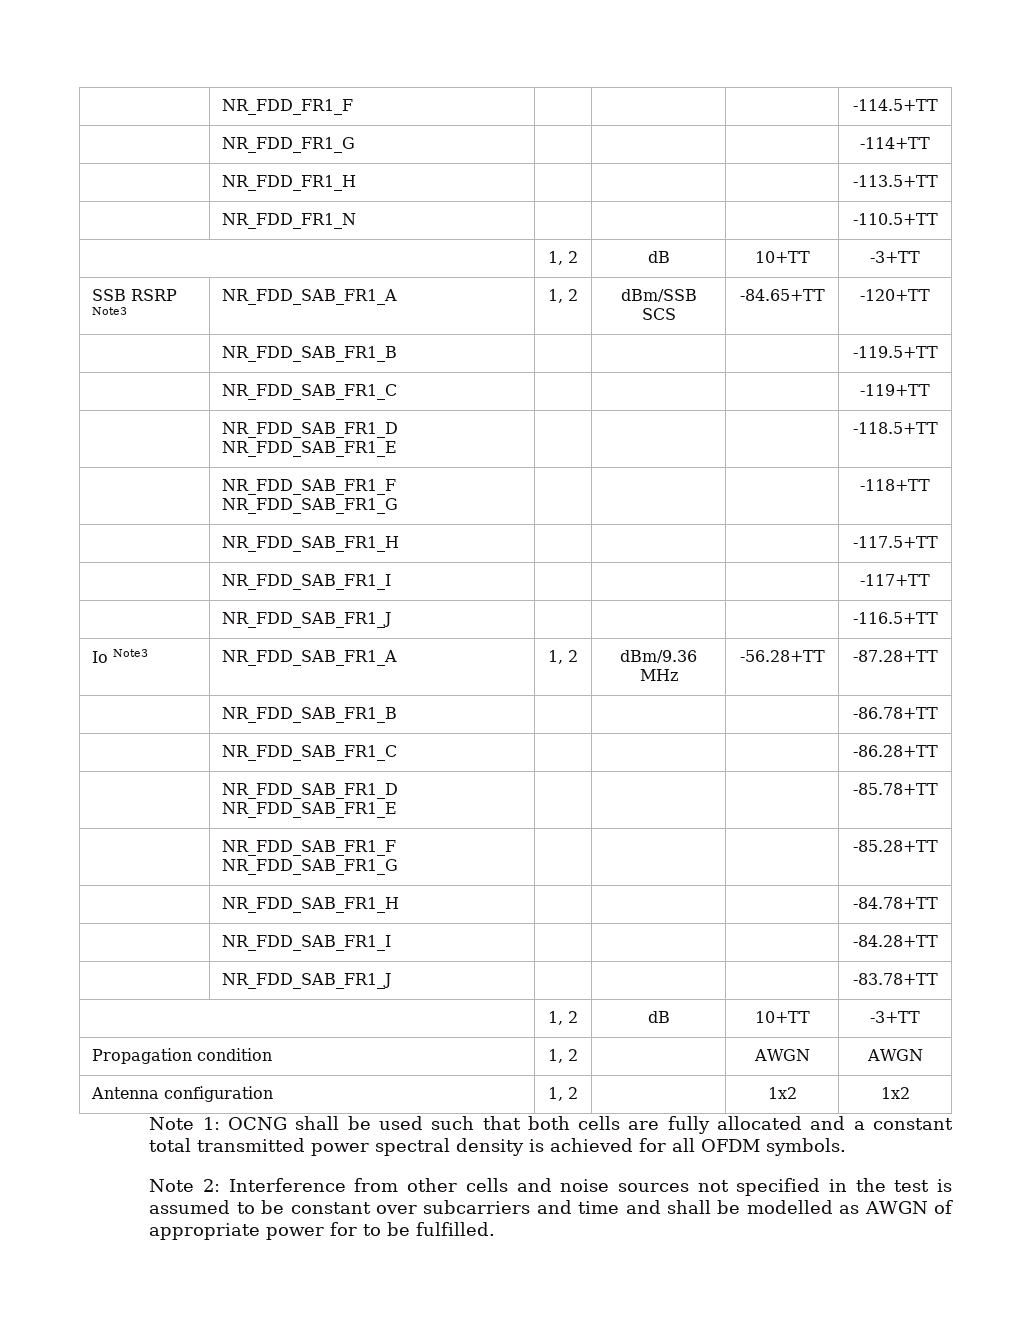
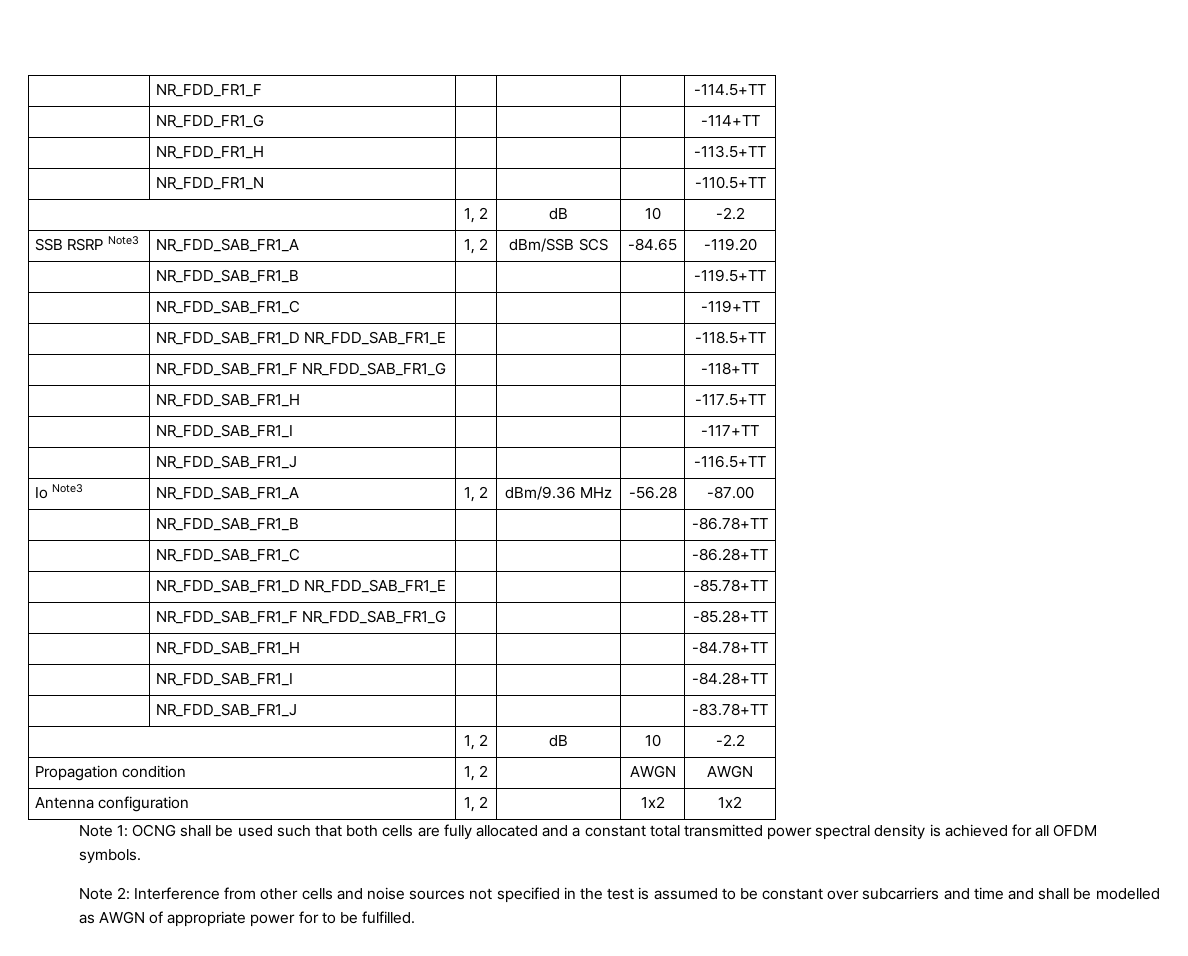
  | NR_FDD_FR1_N | | | | -110.5+TT
- | 1, 2 | dB | 10+TT | -3+TT
+ | 1, 2 | dB | 10 | -2.2
- SSB RSRP Note3 | NR_FDD_SAB_FR1_A | 1, 2 | dBm/SSB SCS | -84.65+TT | -120+TT
+ SSB RSRP Note3 | NR_FDD_SAB_FR1_A | 1, 2 | dBm/SSB SCS | -84.65 | -119.20
- Io Note3 | NR_FDD_SAB_FR1_A | 1, 2 | dBm/9.36 MHz | -56.28+TT | -87.28+TT
+ Io Note3 | NR_FDD_SAB_FR1_A | 1, 2 | dBm/9.36 MHz | -56.28 | -87.00
  | NR_FDD_SAB_FR1_J | | | | -83.78+TT
- | 1, 2 | dB | 10+TT | -3+TT
+ | 1, 2 | dB | 10 | -2.2

